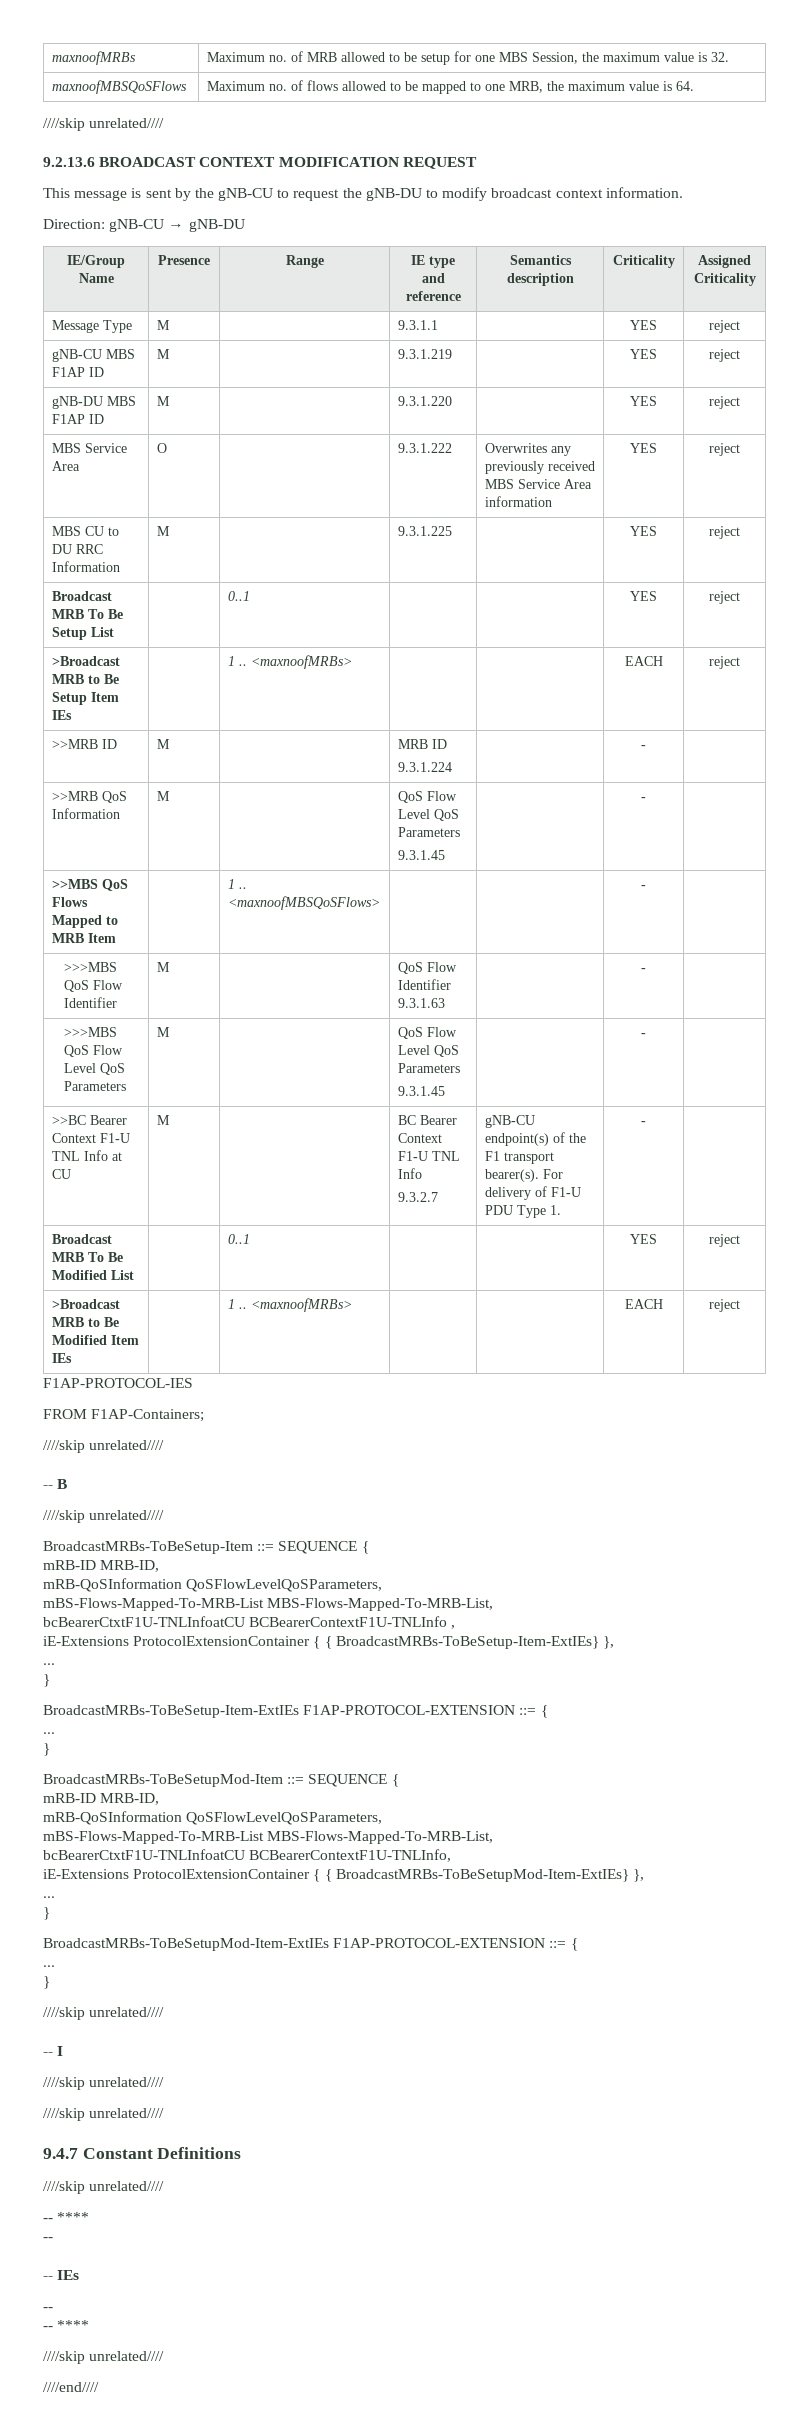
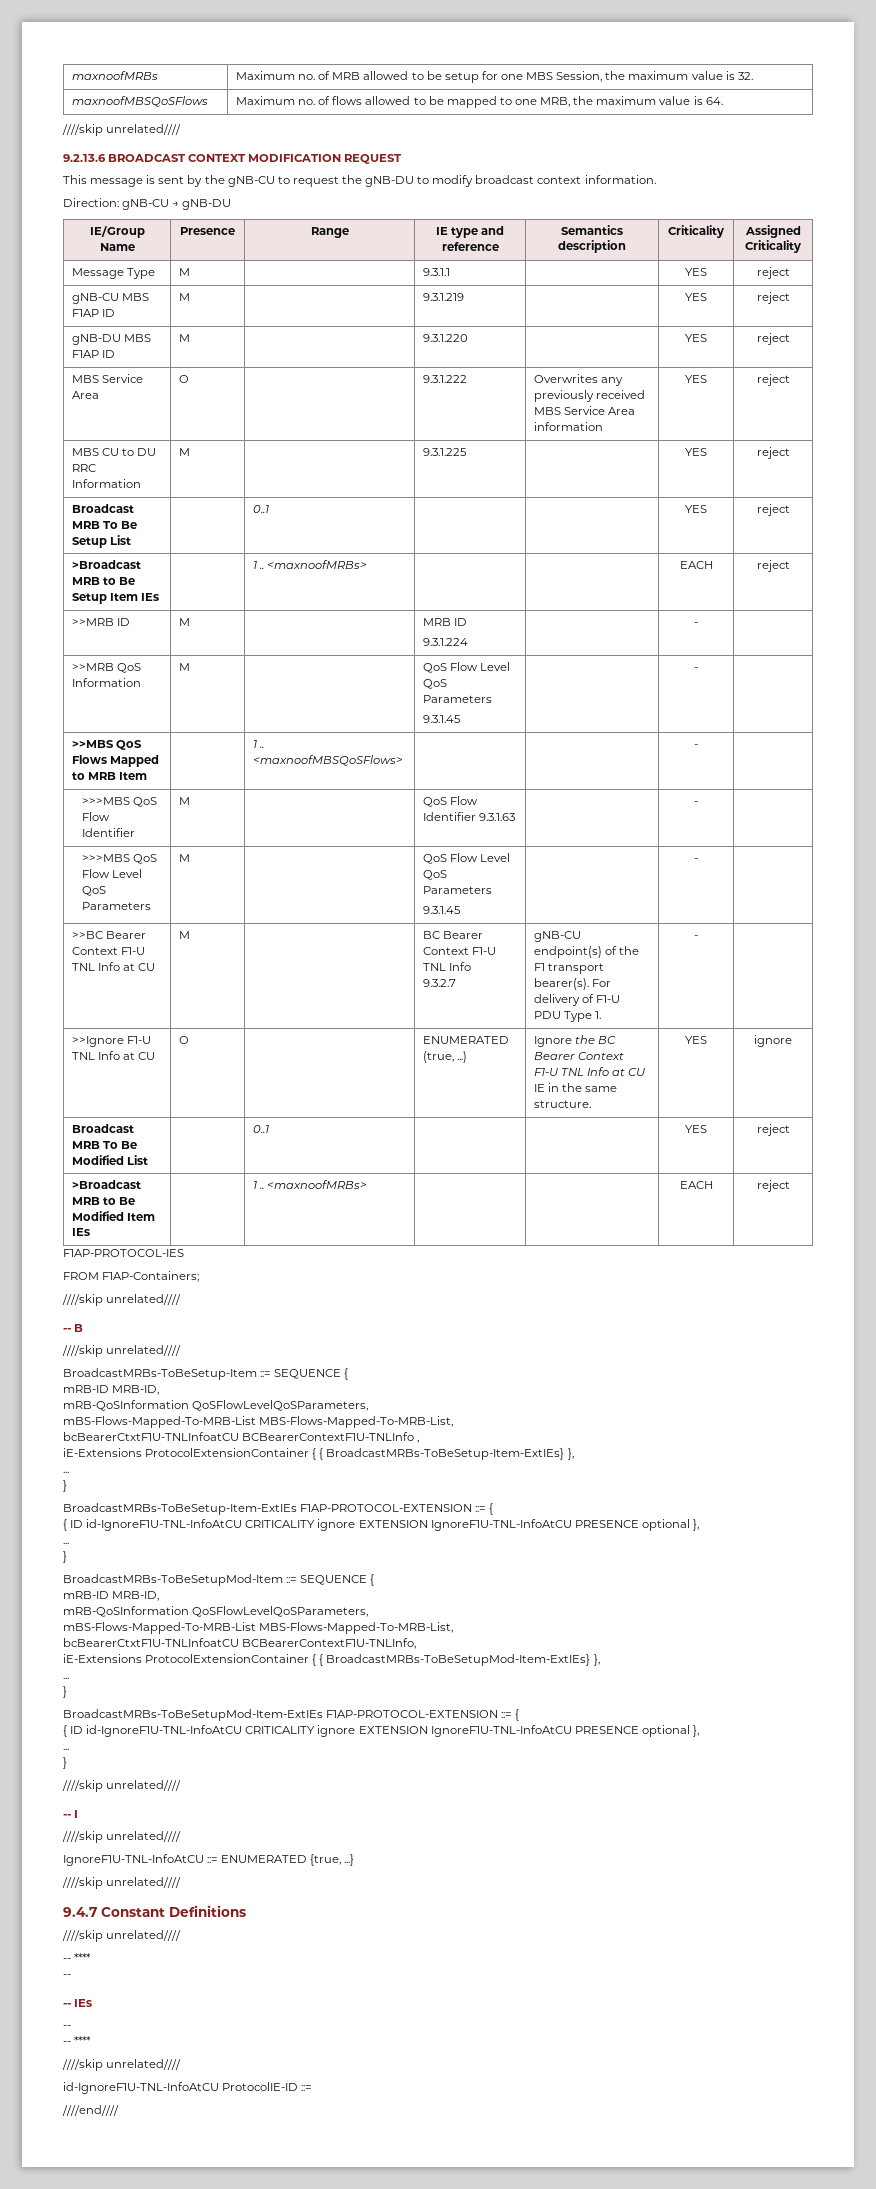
+ >>Ignore F1-U TNL Info at CU | O | | ENUMERATED (true, ...) | Ignore the BC Bearer Context F1-U TNL Info at CU IE in the same structure. | YES | ignore
  BroadcastMRBs-ToBeSetup-Item-ExtIEs F1AP-PROTOCOL-EXTENSION ::= {
+ { ID id-IgnoreF1U-TNL-InfoAtCU CRITICALITY ignore EXTENSION IgnoreF1U-TNL-InfoAtCU PRESENCE optional },
  BroadcastMRBs-ToBeSetupMod-Item-ExtIEs F1AP-PROTOCOL-EXTENSION ::= {
+ { ID id-IgnoreF1U-TNL-InfoAtCU CRITICALITY ignore EXTENSION IgnoreF1U-TNL-InfoAtCU PRESENCE optional },
+ IgnoreF1U-TNL-InfoAtCU ::= ENUMERATED {true, ...}
+ id-IgnoreF1U-TNL-InfoAtCU ProtocolIE-ID ::=

